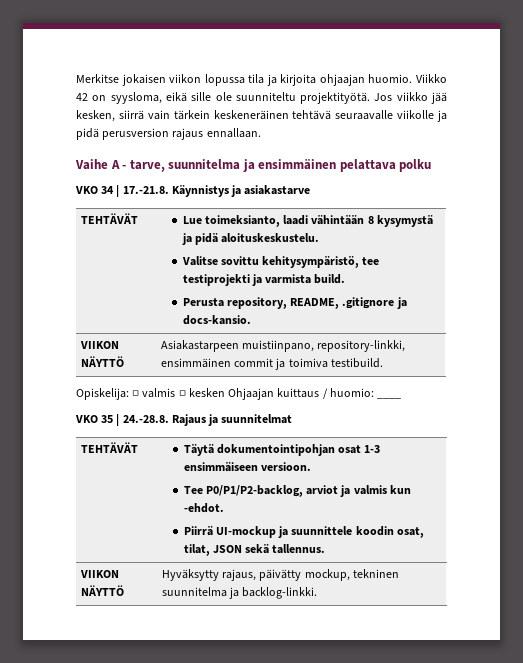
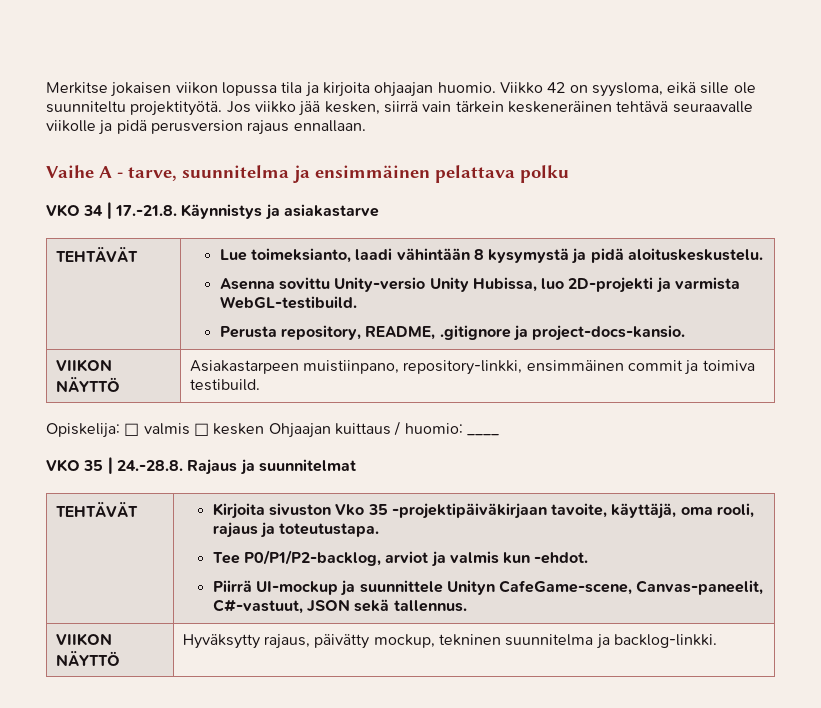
  TEHTÄVÄT | Lue toimeksianto, laadi vähintään 8 kysymystä ja pidä aloituskeskustelu.
- Valitse sovittu kehitysympäristö, tee testiprojekti ja varmista build.
- Perusta repository, README, .gitignore ja docs-kansio.
+ Asenna sovittu Unity-versio Unity Hubissa, luo 2D-projekti ja varmista WebGL-testibuild.
+ Perusta repository, README, .gitignore ja project-docs-kansio.
- TEHTÄVÄT | Täytä dokumentointipohjan osat 1-3 ensimmäiseen versioon.
+ TEHTÄVÄT | Kirjoita sivuston Vko 35 -projektipäiväkirjaan tavoite, käyttäjä, oma rooli, rajaus ja toteutustapa.
  Tee P0/P1/P2-backlog, arviot ja valmis kun -ehdot.
- Piirrä UI-mockup ja suunnittele koodin osat, tilat, JSON sekä tallennus.
+ Piirrä UI-mockup ja suunnittele Unityn CafeGame-scene, Canvas-paneelit, C#-vastuut, JSON sekä tallennus.

